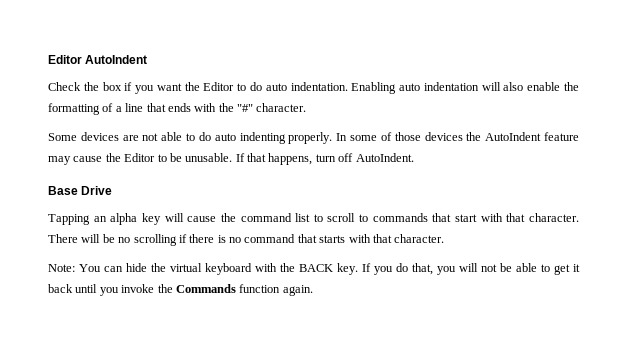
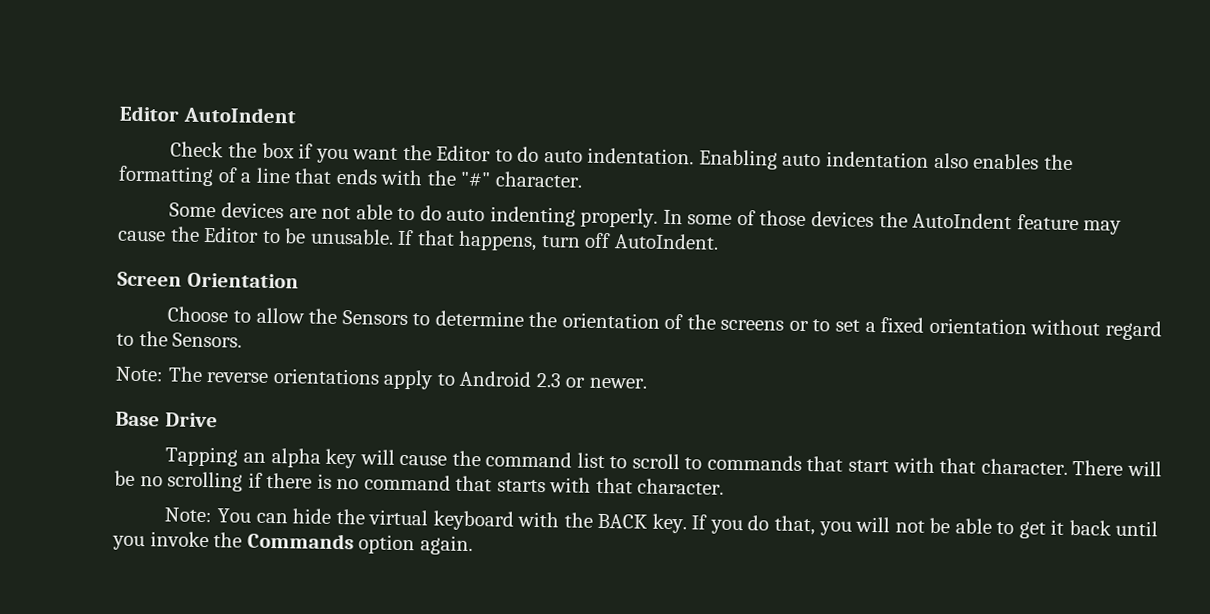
- Enabling auto indentation will also enable the formatting of a line that ends with the "#" character.
+ Enabling auto indentation also enables the formatting of a line that ends with the "#" character.
+ Screen Orientation
+ Choose to allow the Sensors to determine the orientation of the screens or to set a fixed orientation without regard to the Sensors.
+ Note: The reverse orientations apply to Android 2.3 or newer.
- If you do that, you will not be able to get it back until you invoke the Commands function again.
+ If you do that, you will not be able to get it back until you invoke the Commands option again.

